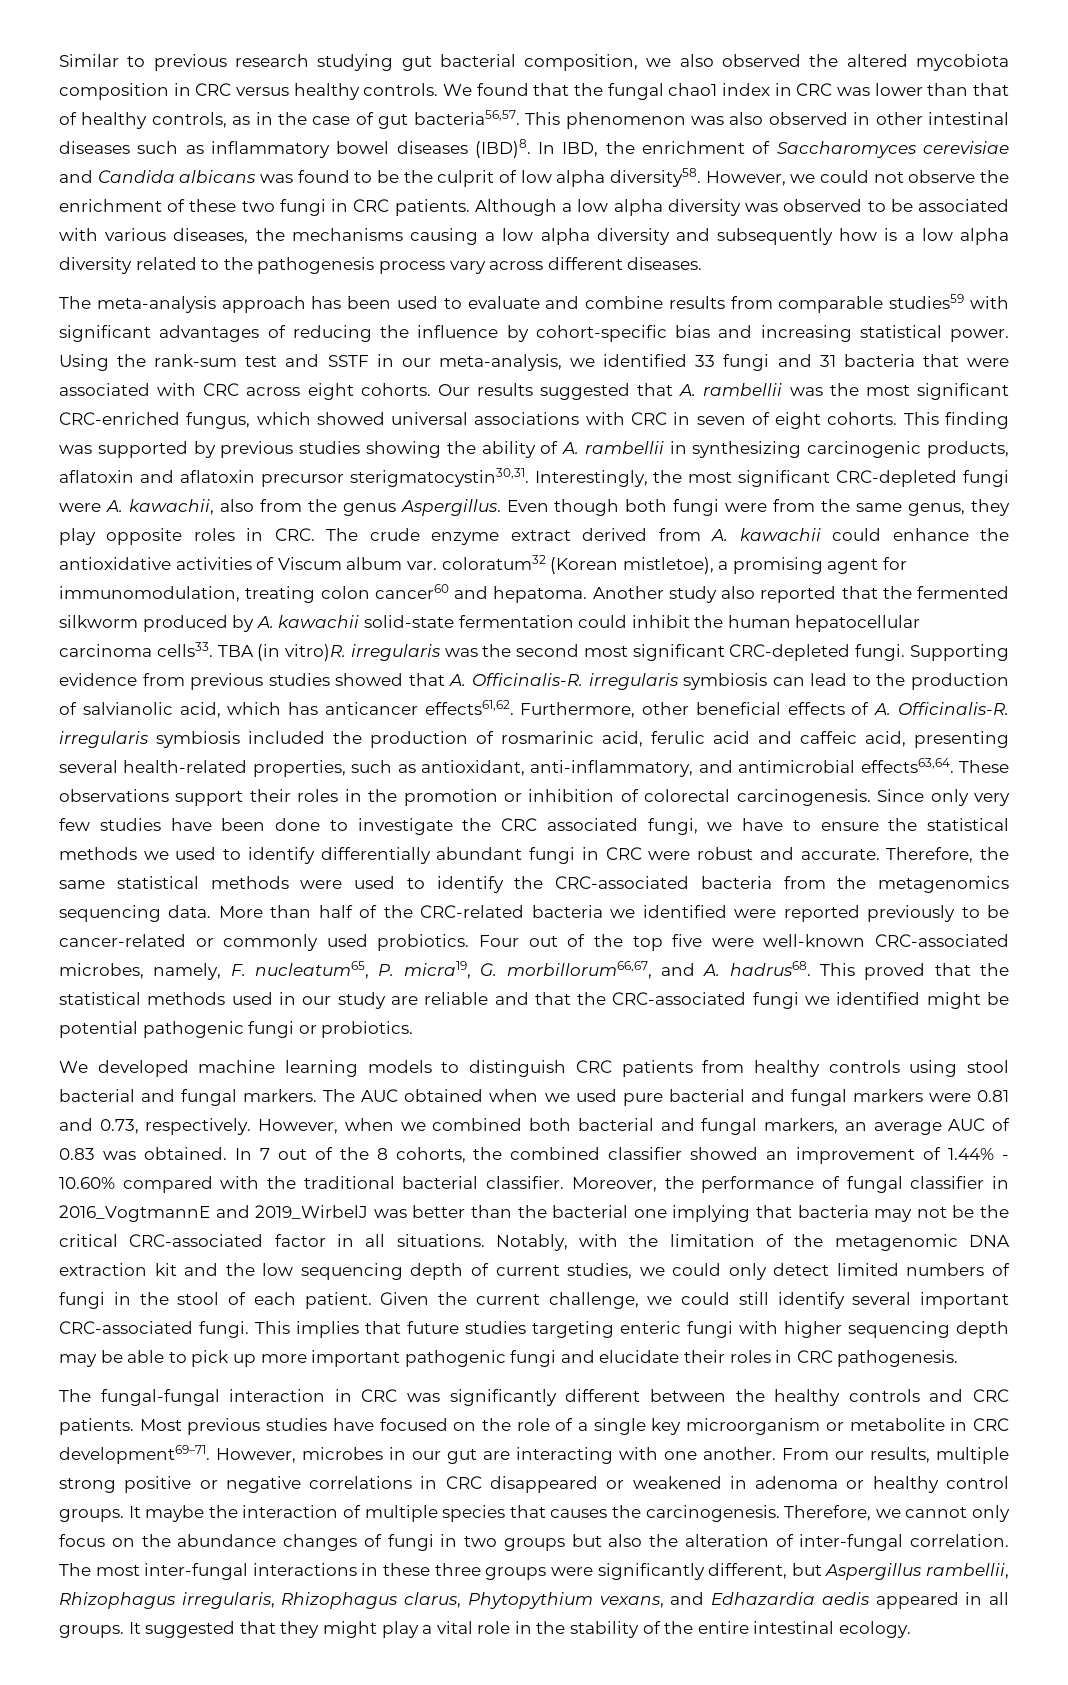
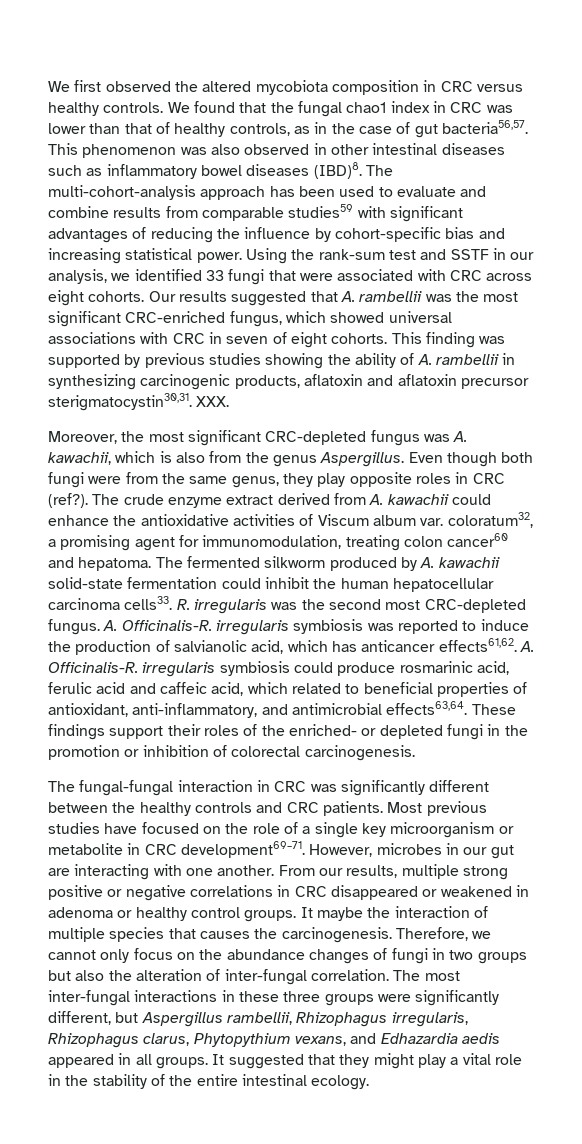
- Similar to previous research studying gut bacterial composition, we also observed the altered mycobiota composition in CRC versus healthy controls.
+ We first observed the altered mycobiota composition in CRC versus healthy controls.
- In IBD, the enrichment of Saccharomyces cerevisiae and Candida albicans was found to be the culprit of low alpha diversity58. However, we could not observe the enrichment of these two fungi in CRC patients. Although a low alpha diversity was observed to be associated with various diseases, the mechanisms causing a low alpha diversity and subsequently how is a low alpha diversity related to the pathogenesis process vary across different diseases.
- The meta-analysis approach has been used to evaluate and combine results from comparable studies59 with significant advantages of reducing the influence by cohort-specific bias and increasing statistical power.
+ The multi-cohort-analysis approach has been used to evaluate and combine results from comparable studies59 with significant advantages of reducing the influence by cohort-specific bias and increasing statistical power.
- Using the rank-sum test and SSTF in our meta-analysis, we identified 33 fungi and 31 bacteria that were associated with CRC across eight cohorts.
+ Using the rank-sum test and SSTF in our analysis, we identified 33 fungi that were associated with CRC across eight cohorts.
- Interestingly, the most significant CRC-depleted fungi were A. kawachii, also from the genus Aspergillus.
+ XXX.
+ Moreover, the most significant CRC-depleted fungus was A. kawachii, which is also from the genus Aspergillus.
- Even though both fungi were from the same genus, they play opposite roles in CRC. The crude enzyme extract derived from A. kawachii could enhance the antioxidative activities of Viscum album var. coloratum32 (Korean mistletoe), a promising agent for immunomodulation, treating colon cancer60 and hepatoma.
+ Even though both fungi were from the same genus, they play opposite roles in CRC (ref?). The crude enzyme extract derived from A. kawachii could enhance the antioxidative activities of Viscum album var. coloratum32, a promising agent for immunomodulation, treating colon cancer60 and hepatoma.
- Another study also reported that the fermented silkworm produced by A. kawachii solid-state fermentation could inhibit the human hepatocellular carcinoma cells33.
+ The fermented silkworm produced by A. kawachii solid-state fermentation could inhibit the human hepatocellular carcinoma cells33.
- TBA (in vitro)R. irregularis was the second most significant CRC-depleted fungi. Supporting evidence from previous studies showed that A. Officinalis-R. irregularis symbiosis can lead to the production of salvianolic acid, which has anticancer effects61,62.
+ R. irregularis was the second most CRC-depleted fungus. A. Officinalis-R. irregularis symbiosis was reported to induce the production of salvianolic acid, which has anticancer effects61,62.
- Furthermore, other beneficial effects of A. Officinalis-R. irregularis symbiosis included the production of rosmarinic acid, ferulic acid and caffeic acid, presenting several health-related properties, such as antioxidant, anti-inflammatory, and antimicrobial effects63,64.
+ A. Officinalis-R. irregularis symbiosis could produce rosmarinic acid, ferulic acid and caffeic acid, which related to beneficial properties of antioxidant, anti-inflammatory, and antimicrobial effects63,64.
- These observations support their roles in the promotion or inhibition of colorectal carcinogenesis. Since only very few studies have been done to investigate the CRC associated fungi, we have to ensure the statistical methods we used to identify differentially abundant fungi in CRC were robust and accurate. Therefore, the same statistical methods were used to identify the CRC-associated bacteria from the metagenomics sequencing data. More than half of the CRC-related bacteria we identified were reported previously to be cancer-related or commonly used probiotics. Four out of the top five were well-known CRC-associated microbes, namely, F. nucleatum65, P. micra19, G. morbillorum66,67, and A. hadrus68. This proved that the statistical methods used in our study are reliable and that the CRC-associated fungi we identified might be potential pathogenic fungi or probiotics.
- We developed machine learning models to distinguish CRC patients from healthy controls using stool bacterial and fungal markers. The AUC obtained when we used pure bacterial and fungal markers were 0.81 and 0.73, respectively. However, when we combined both bacterial and fungal markers, an average AUC of 0.83 was obtained. In 7 out of the 8 cohorts, the combined classifier showed an improvement of 1.44% - 10.60% compared with the traditional bacterial classifier. Moreover, the performance of fungal classifier in 2016_VogtmannE and 2019_WirbelJ was better than the bacterial one implying that bacteria may not be the critical CRC-associated factor in all situations. Notably, with the limitation of the metagenomic DNA extraction kit and the low sequencing depth of current studies, we could only detect limited numbers of fungi in the stool of each patient. Given the current challenge, we could still identify several important CRC-associated fungi. This implies that future studies targeting enteric fungi with higher sequencing depth may be able to pick up more important pathogenic fungi and elucidate their roles in CRC pathogenesis.
+ These findings support their roles of the enriched- or depleted fungi in the promotion or inhibition of colorectal carcinogenesis.

